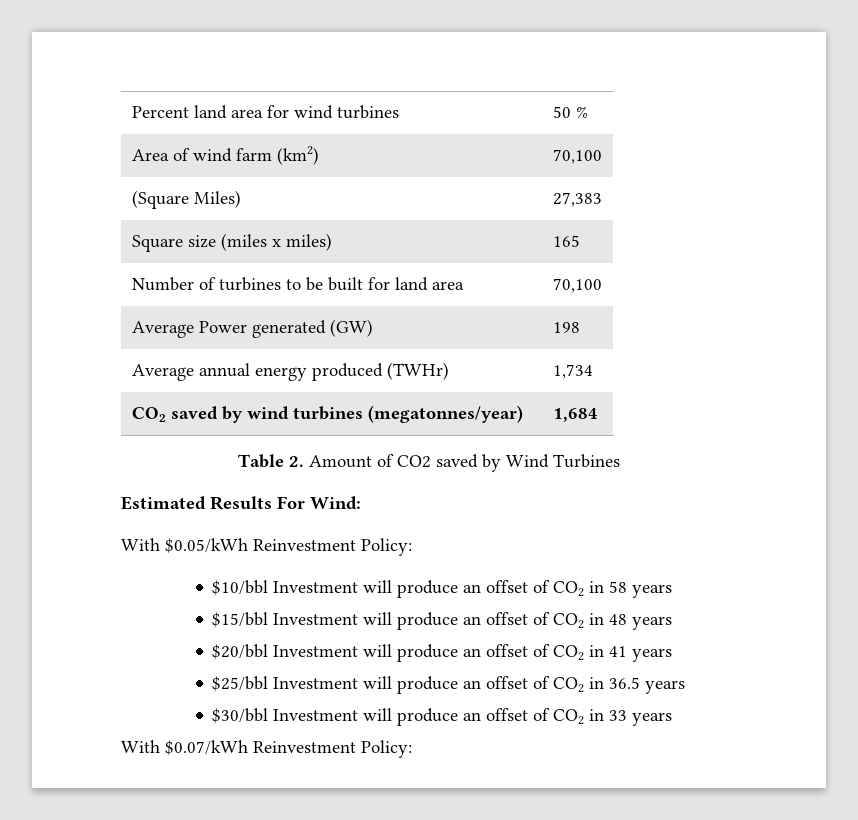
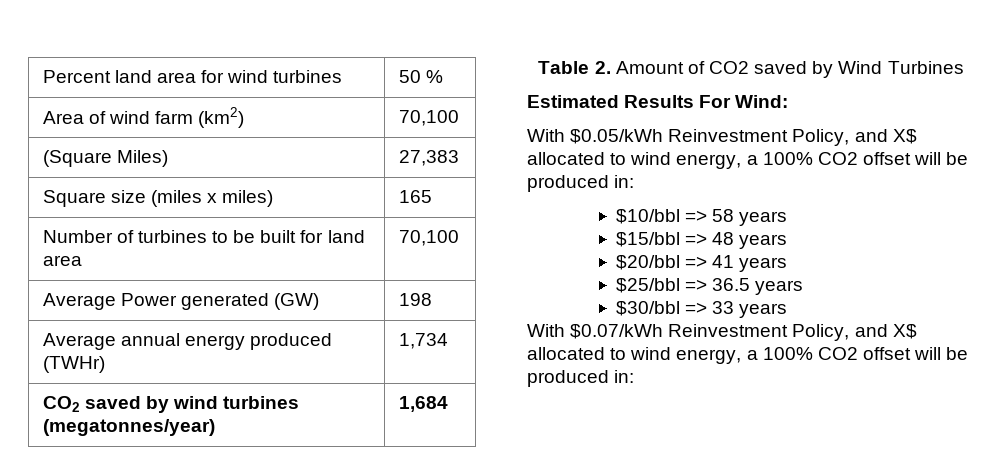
- With $0.05/kWh Reinvestment Policy:
- $10/bbl Investment will produce an offset of CO2 in 58 years
- $15/bbl Investment will produce an offset of CO2 in 48 years
- $20/bbl Investment will produce an offset of CO2 in 41 years
- $25/bbl Investment will produce an offset of CO2 in 36.5 years
- $30/bbl Investment will produce an offset of CO2 in 33 years
+ With $0.05/kWh Reinvestment Policy, and X$ allocated to wind energy, a 100% CO2 offset will be produced in:
+ $10/bbl => 58 years
+ $15/bbl => 48 years
+ $20/bbl => 41 years
+ $25/bbl => 36.5 years
+ $30/bbl => 33 years
- With $0.07/kWh Reinvestment Policy:
+ With $0.07/kWh Reinvestment Policy, and X$ allocated to wind energy, a 100% CO2 offset will be produced in:

